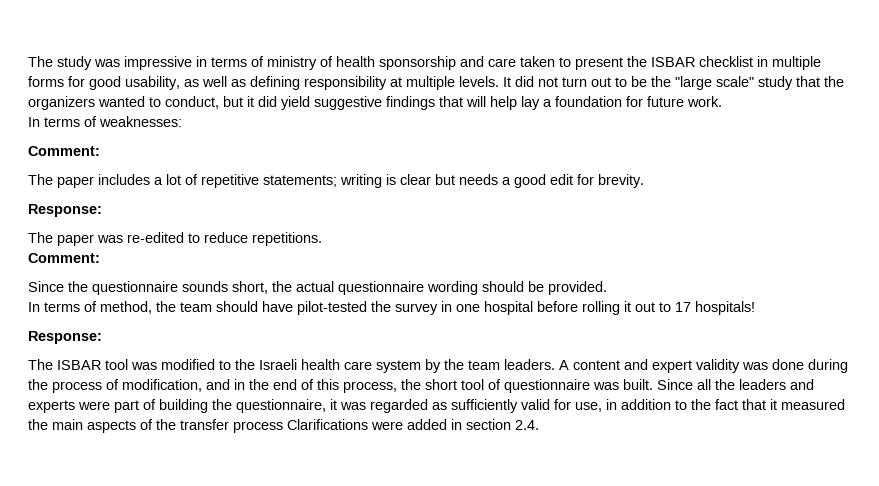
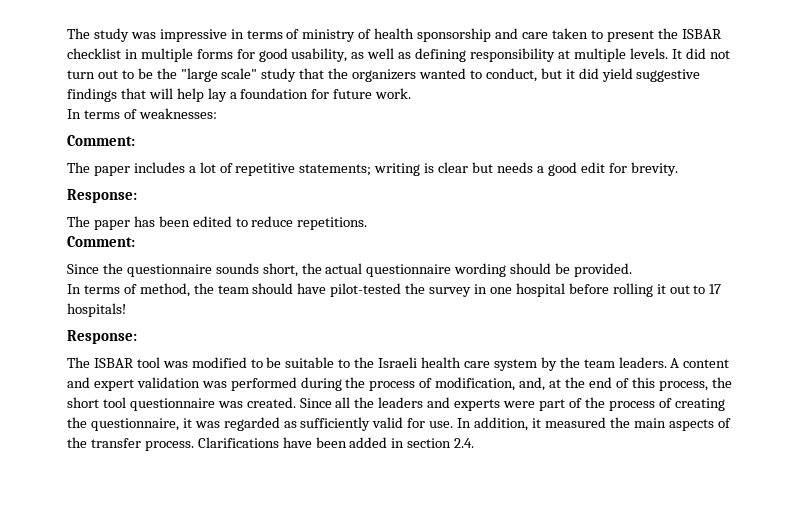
- The paper was re-edited to reduce repetitions.
+ The paper has been edited to reduce repetitions.
- The ISBAR tool was modified to the Israeli health care system by the team leaders.
+ The ISBAR tool was modified to be suitable to the Israeli health care system by the team leaders.
- A content and expert validity was done during the process of modification, and in the end of this process, the short tool of questionnaire was built.
+ A content and expert validation was performed during the process of modification, and, at the end of this process, the short tool questionnaire was created.
- Since all the leaders and experts were part of building the questionnaire, it was regarded as sufficiently valid for use, in addition to the fact that it measured the main aspects of the transfer process Clarifications were added in section 2.4.
+ Since all the leaders and experts were part of the process of creating the questionnaire, it was regarded as sufficiently valid for use. In addition, it measured the main aspects of the transfer process. Clarifications have been added in section 2.4.

